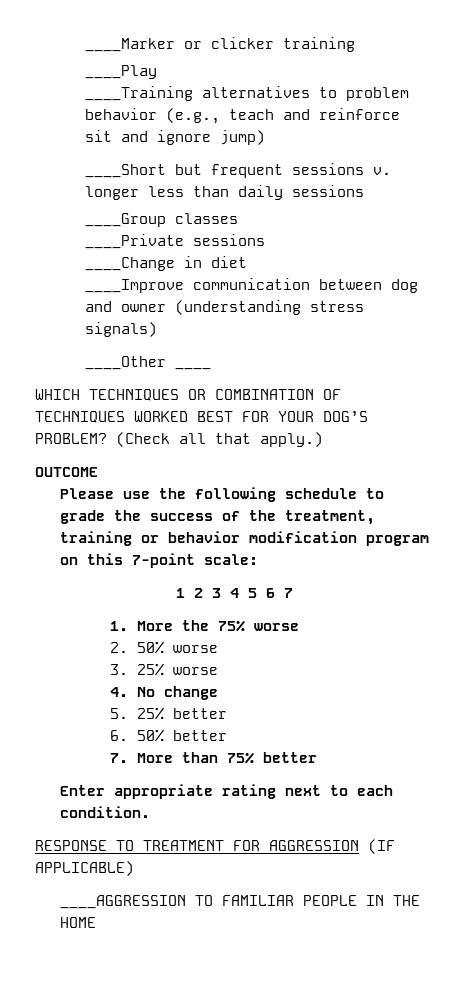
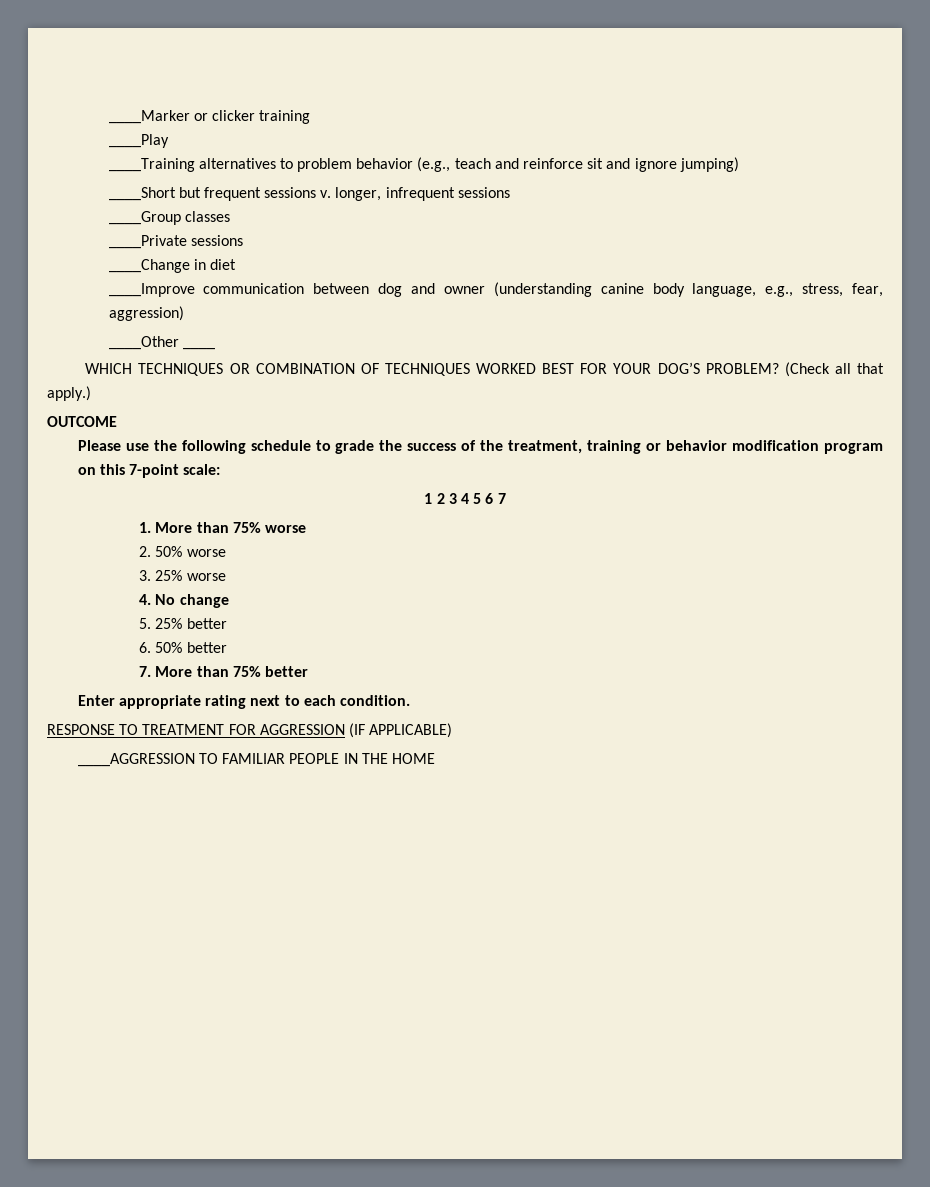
- ____Training alternatives to problem behavior (e.g., teach and reinforce sit and ignore jump)
+ ____Training alternatives to problem behavior (e.g., teach and reinforce sit and ignore jumping)
- ____Short but frequent sessions v. longer less than daily sessions
+ ____Short but frequent sessions v. longer, infrequent sessions
- ____Improve communication between dog and owner (understanding stress signals)
+ ____Improve communication between dog and owner (understanding canine body language, e.g., stress, fear, aggression)
- 1. More the 75% worse
+ 1. More than 75% worse

